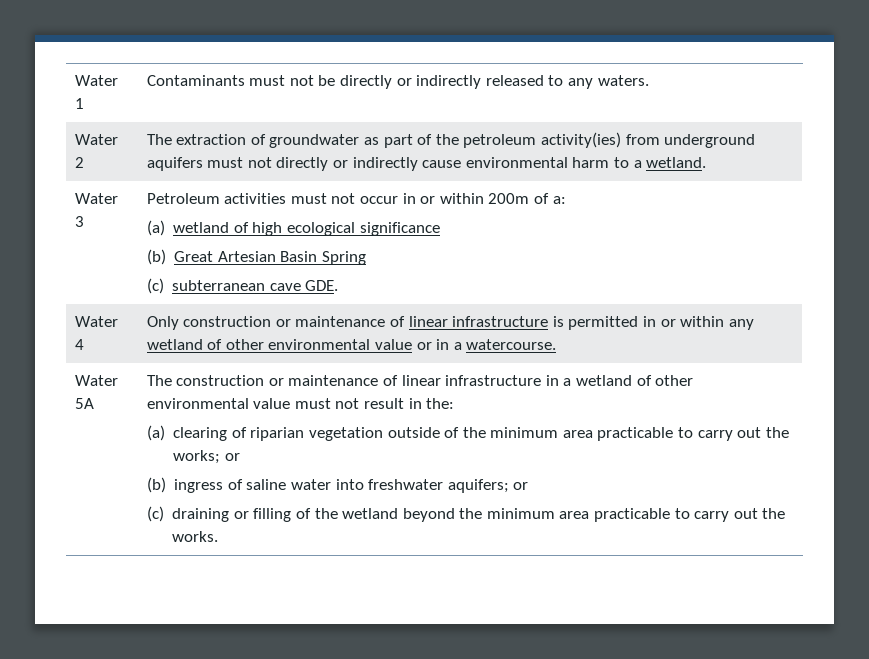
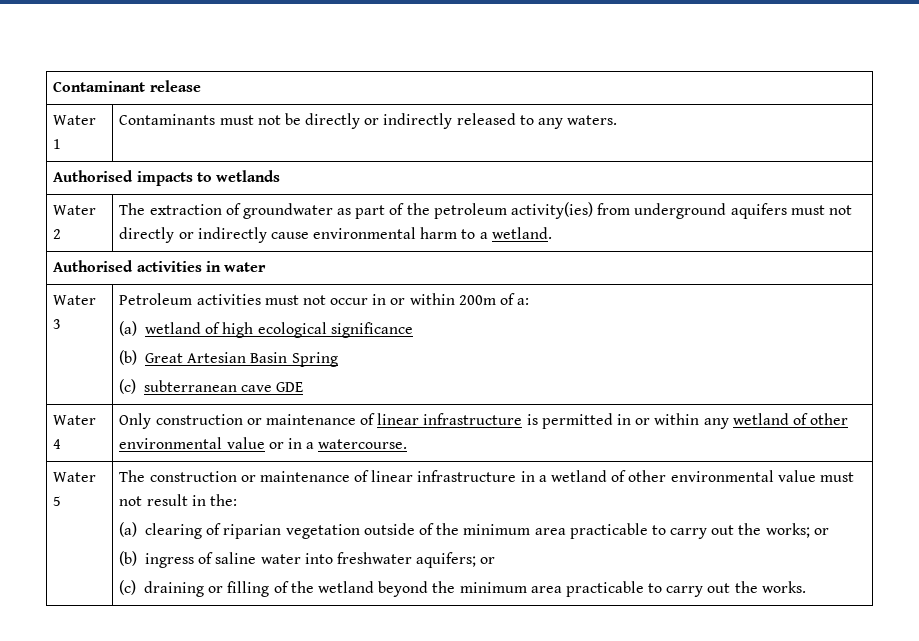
+ Contaminant release
+ Authorised impacts to wetlands
+ Authorised activities in water
  Water 3 | Petroleum activities must not occur in or within 200m of a:
  (a) wetland of high ecological significance
  (b) Great Artesian Basin Spring
- (c) subterranean cave GDE.
+ (c) subterranean cave GDE
- Water 5A
+ Water 5

